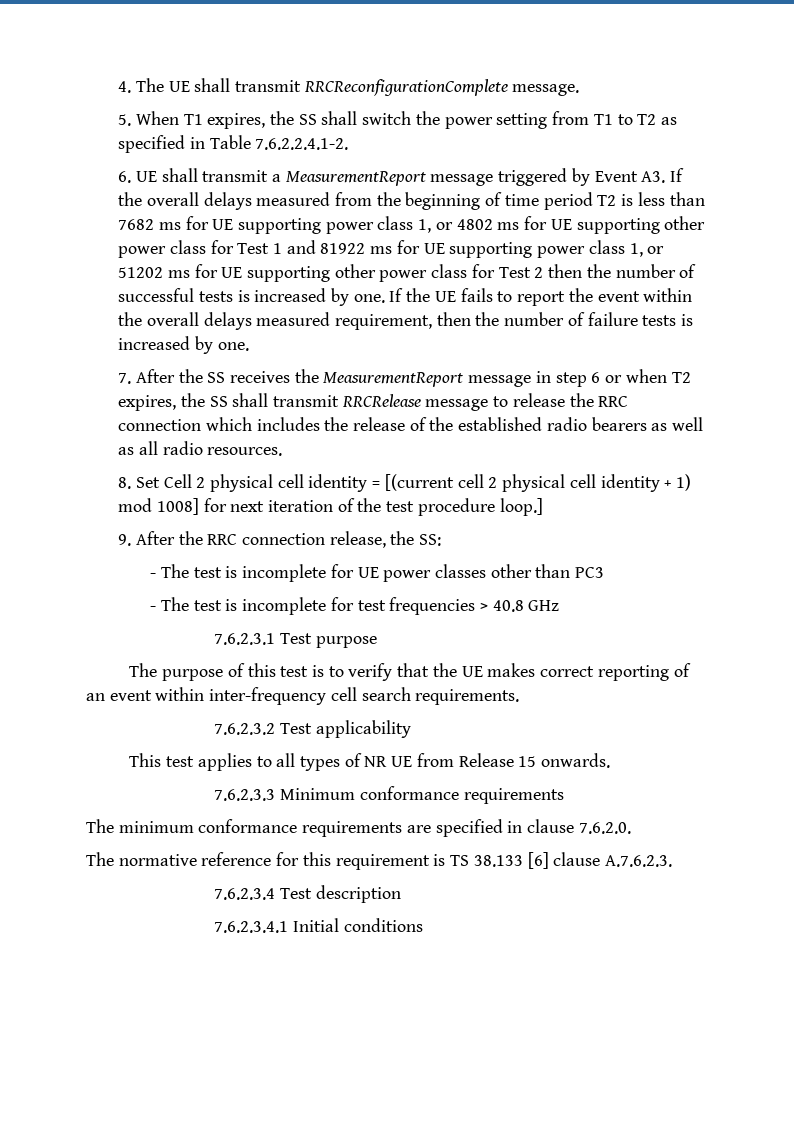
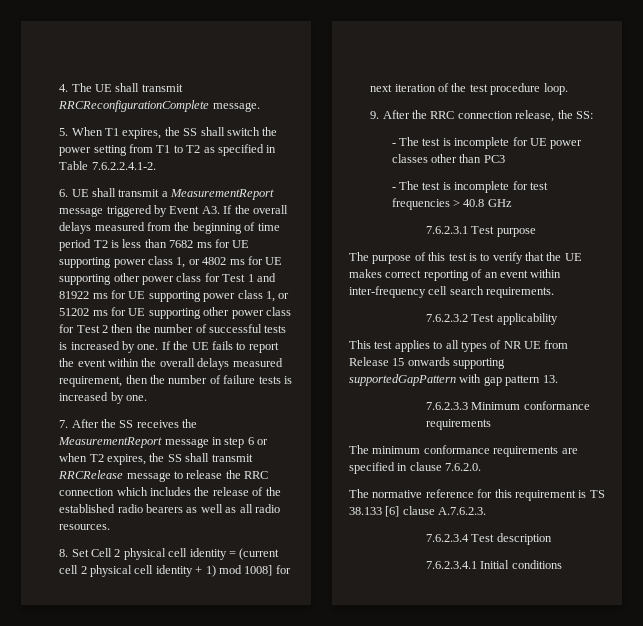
- 8. Set Cell 2 physical cell identity = [(current cell 2 physical cell identity + 1) mod 1008] for next iteration of the test procedure loop.]
+ 8. Set Cell 2 physical cell identity = (current cell 2 physical cell identity + 1) mod 1008] for next iteration of the test procedure loop.
- This test applies to all types of NR UE from Release 15 onwards.
+ This test applies to all types of NR UE from Release 15 onwards supporting supportedGapPattern with gap pattern 13.

